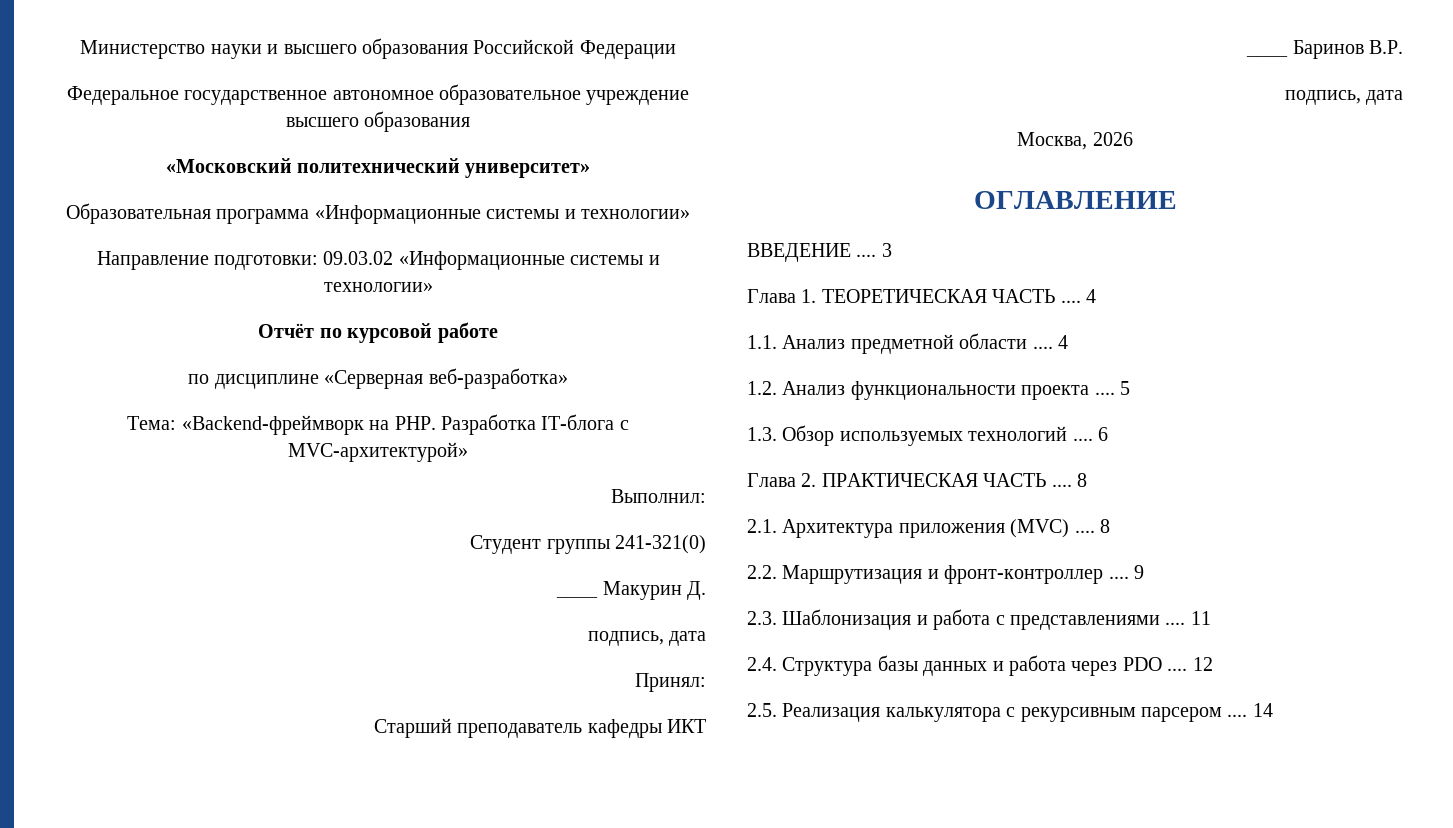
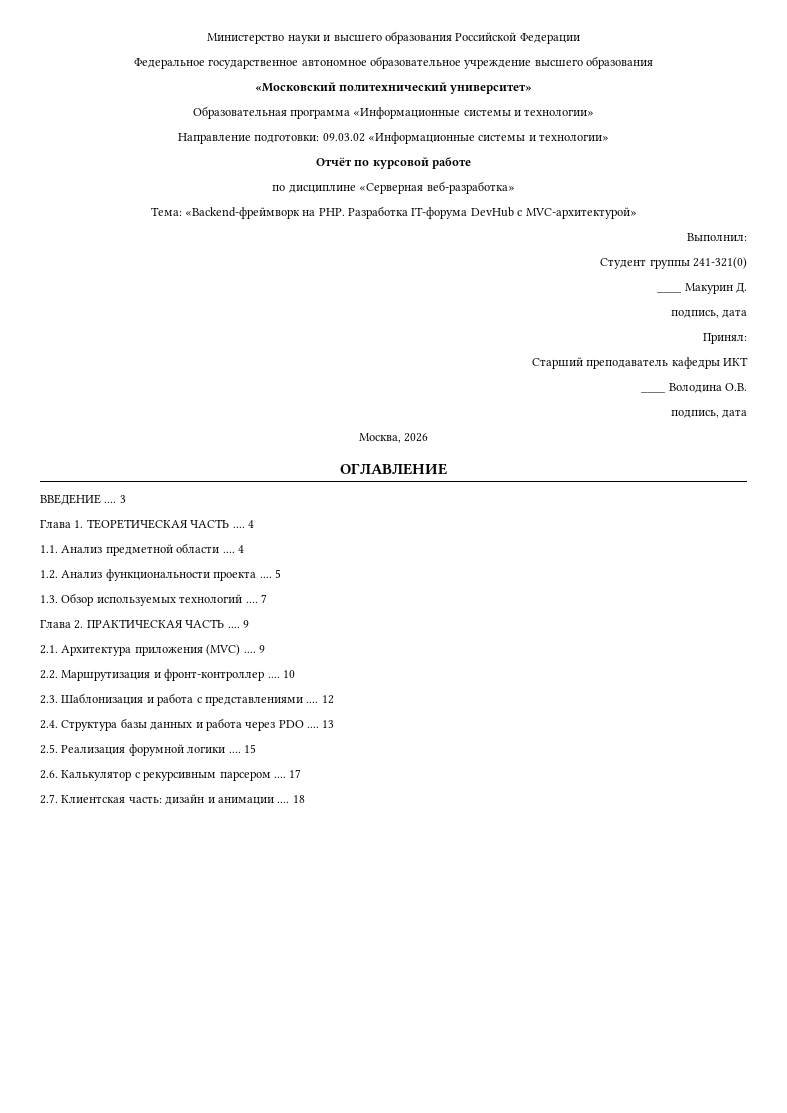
- Тема: «Backend-фреймворк на PHP. Разработка IT-блога с MVC-архитектурой»
+ Тема: «Backend-фреймворк на PHP. Разработка IT-форума DevHub с MVC-архитектурой»
- ____ Баринов В.Р.
+ ____ Володина О.В.
- 6
+ 7
- Глава 2. ПРАКТИЧЕСКАЯ ЧАСТЬ .... 8
+ Глава 2. ПРАКТИЧЕСКАЯ ЧАСТЬ .... 9
- 2.1. Архитектура приложения (MVC) .... 8
+ 2.1. Архитектура приложения (MVC) .... 9
- 9
+ 10
- 11
+ 12
- 12
+ 13
- 2.5. Реализация калькулятора с рекурсивным парсером .... 14
+ 2.5. Реализация форумной логики .... 15
+ 2.6. Калькулятор с рекурсивным парсером .... 17
+ 2.7. Клиентская часть: дизайн и анимации .... 18

